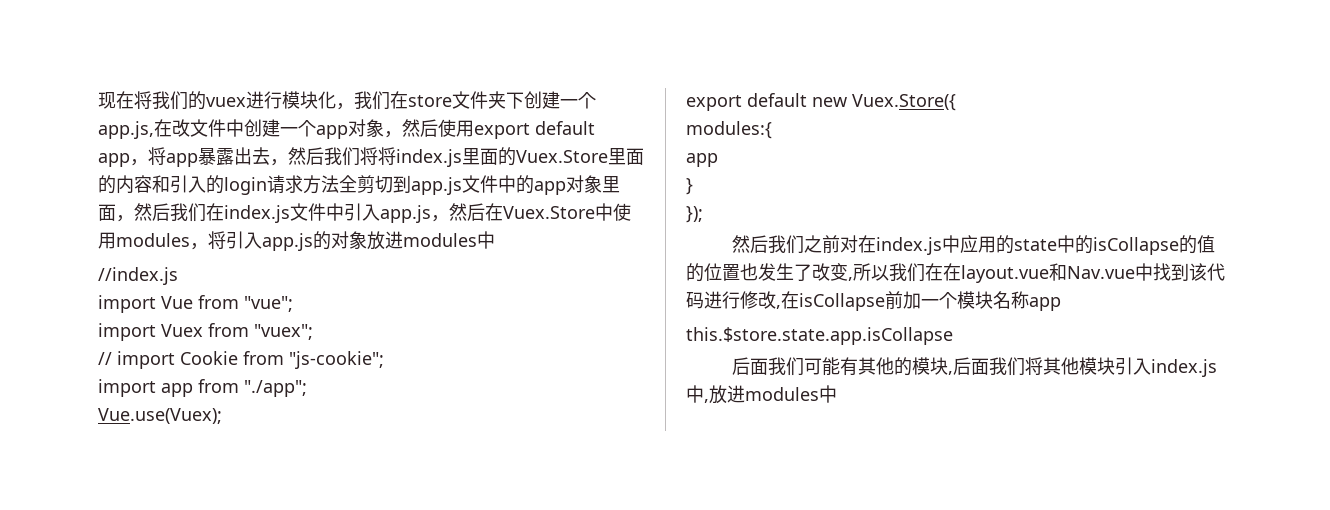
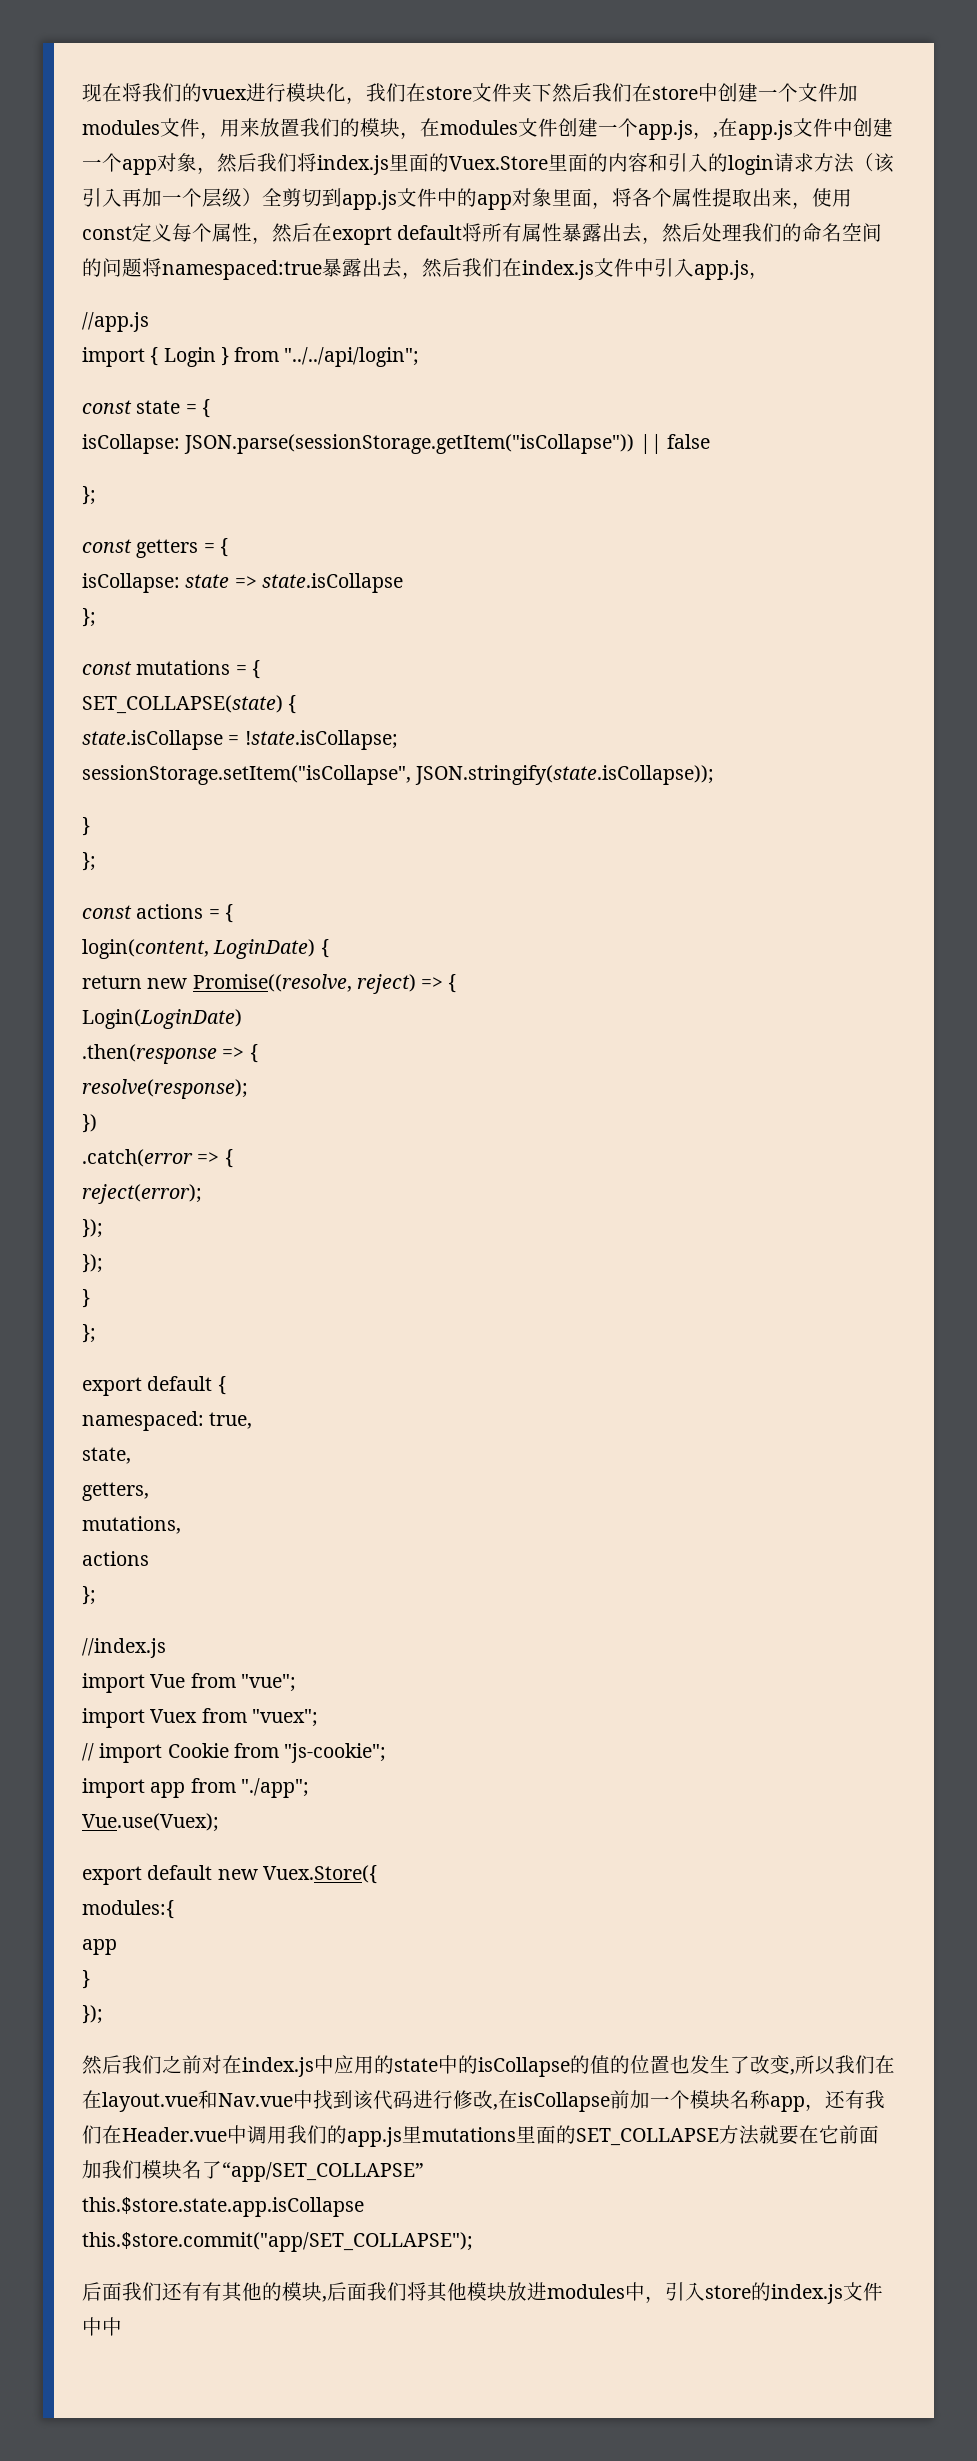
- 现在将我们的vuex进行模块化，我们在store文件夹下创建一个app.js,在改文件中创建一个app对象，然后使用export default app，将app暴露出去，然后我们将将index.js里面的Vuex.Store里面的内容和引入的login请求方法全剪切到app.js文件中的app对象里面，然后我们在index.js文件中引入app.js，然后在Vuex.Store中使用modules，将引入app.js的对象放进modules中
+ 现在将我们的vuex进行模块化，我们在store文件夹下然后我们在store中创建一个文件加modules文件，用来放置我们的模块，在modules文件创建一个app.js，,在app.js文件中创建一个app对象，然后我们将index.js里面的Vuex.Store里面的内容和引入的login请求方法（该引入再加一个层级）全剪切到app.js文件中的app对象里面，将各个属性提取出来，使用const定义每个属性，然后在exoprt default将所有属性暴露出去，然后处理我们的命名空间的问题将namespaced:true暴露出去，然后我们在index.js文件中引入app.js，
+ //app.js
+ import { Login } from "../../api/login";
+ const state = {
+ isCollapse: JSON.parse(sessionStorage.getItem("isCollapse")) || false
+ };
+ const getters = {
+ isCollapse: state => state.isCollapse
+ };
+ const mutations = {
+ SET_COLLAPSE(state) {
+ state.isCollapse = !state.isCollapse;
+ sessionStorage.setItem("isCollapse", JSON.stringify(state.isCollapse));
+ }
+ };
+ const actions = {
+ login(content, LoginDate) {
+ return new Promise((resolve, reject) => {
+ Login(LoginDate)
+ .then(response => {
+ resolve(response);
+ })
+ .catch(error => {
+ reject(error);
+ });
+ });
+ }
+ };
+ export default {
+ namespaced: true,
+ state,
+ getters,
+ mutations,
+ actions
+ };
- 然后我们之前对在index.js中应用的state中的isCollapse的值的位置也发生了改变,所以我们在在layout.vue和Nav.vue中找到该代码进行修改,在isCollapse前加一个模块名称app
+ 然后我们之前对在index.js中应用的state中的isCollapse的值的位置也发生了改变,所以我们在在layout.vue和Nav.vue中找到该代码进行修改,在isCollapse前加一个模块名称app，还有我们在Header.vue中调用我们的app.js里mutations里面的SET_COLLAPSE方法就要在它前面加我们模块名了“app/SET_COLLAPSE”
- 后面我们可能有其他的模块,后面我们将其他模块引入index.js中,放进modules中
+ this.$store.commit("app/SET_COLLAPSE");
+ 后面我们还有有其他的模块,后面我们将其他模块放进modules中，引入store的index.js文件中中

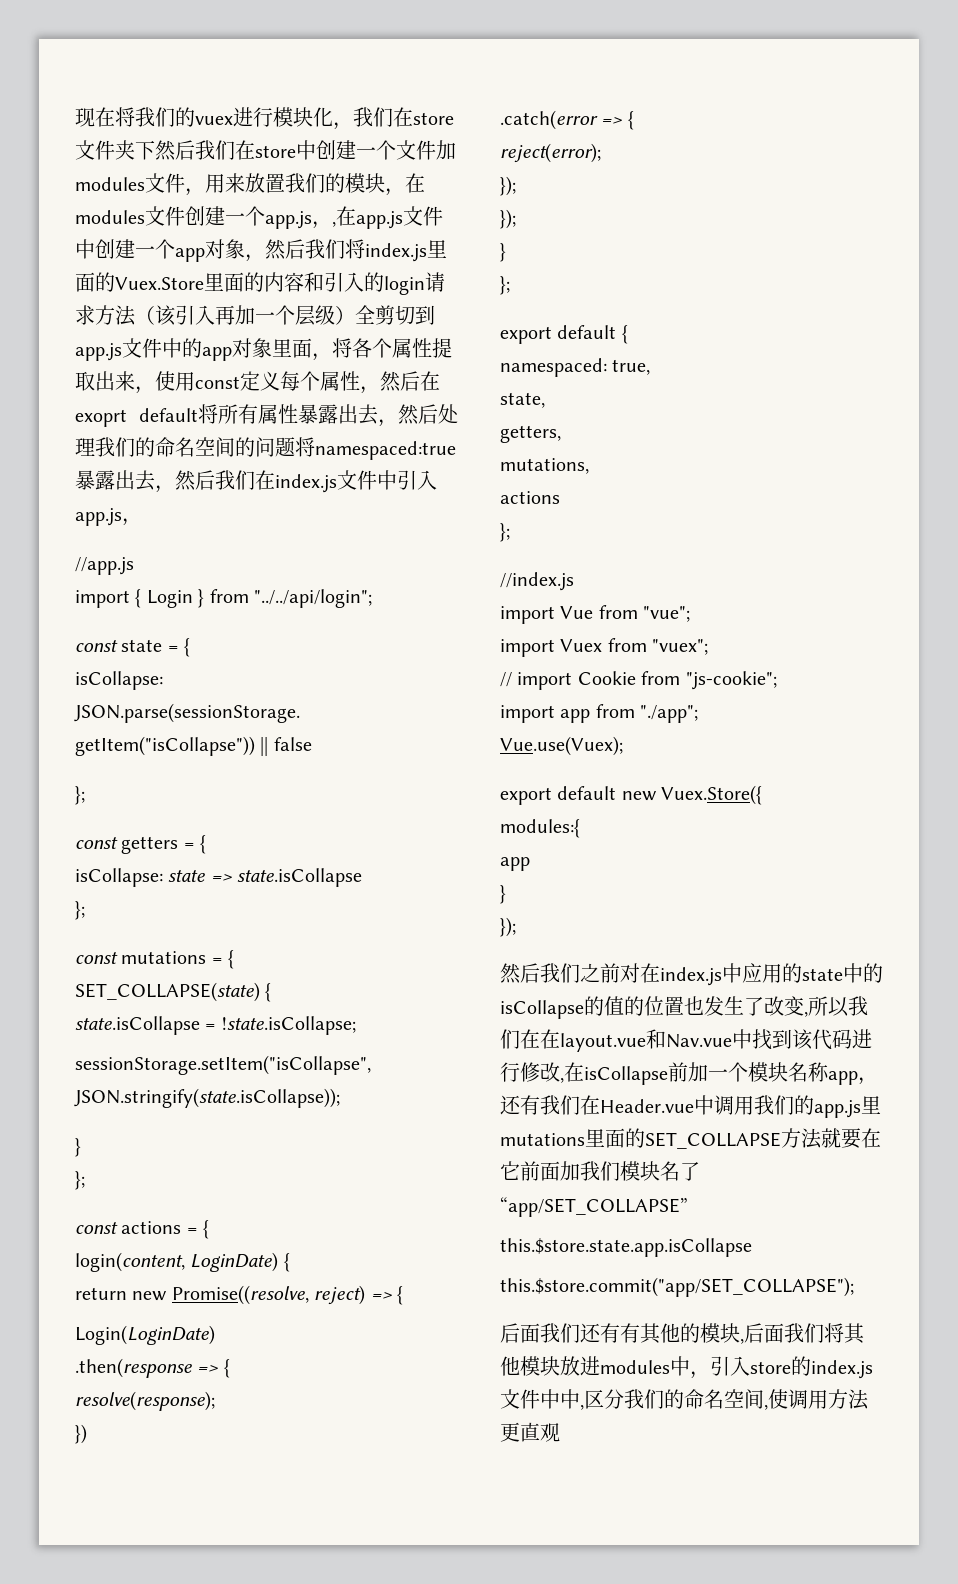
- 后面我们还有有其他的模块,后面我们将其他模块放进modules中，引入store的index.js文件中中
+ 后面我们还有有其他的模块,后面我们将其他模块放进modules中，引入store的index.js文件中中,区分我们的命名空间,使调用方法更直观

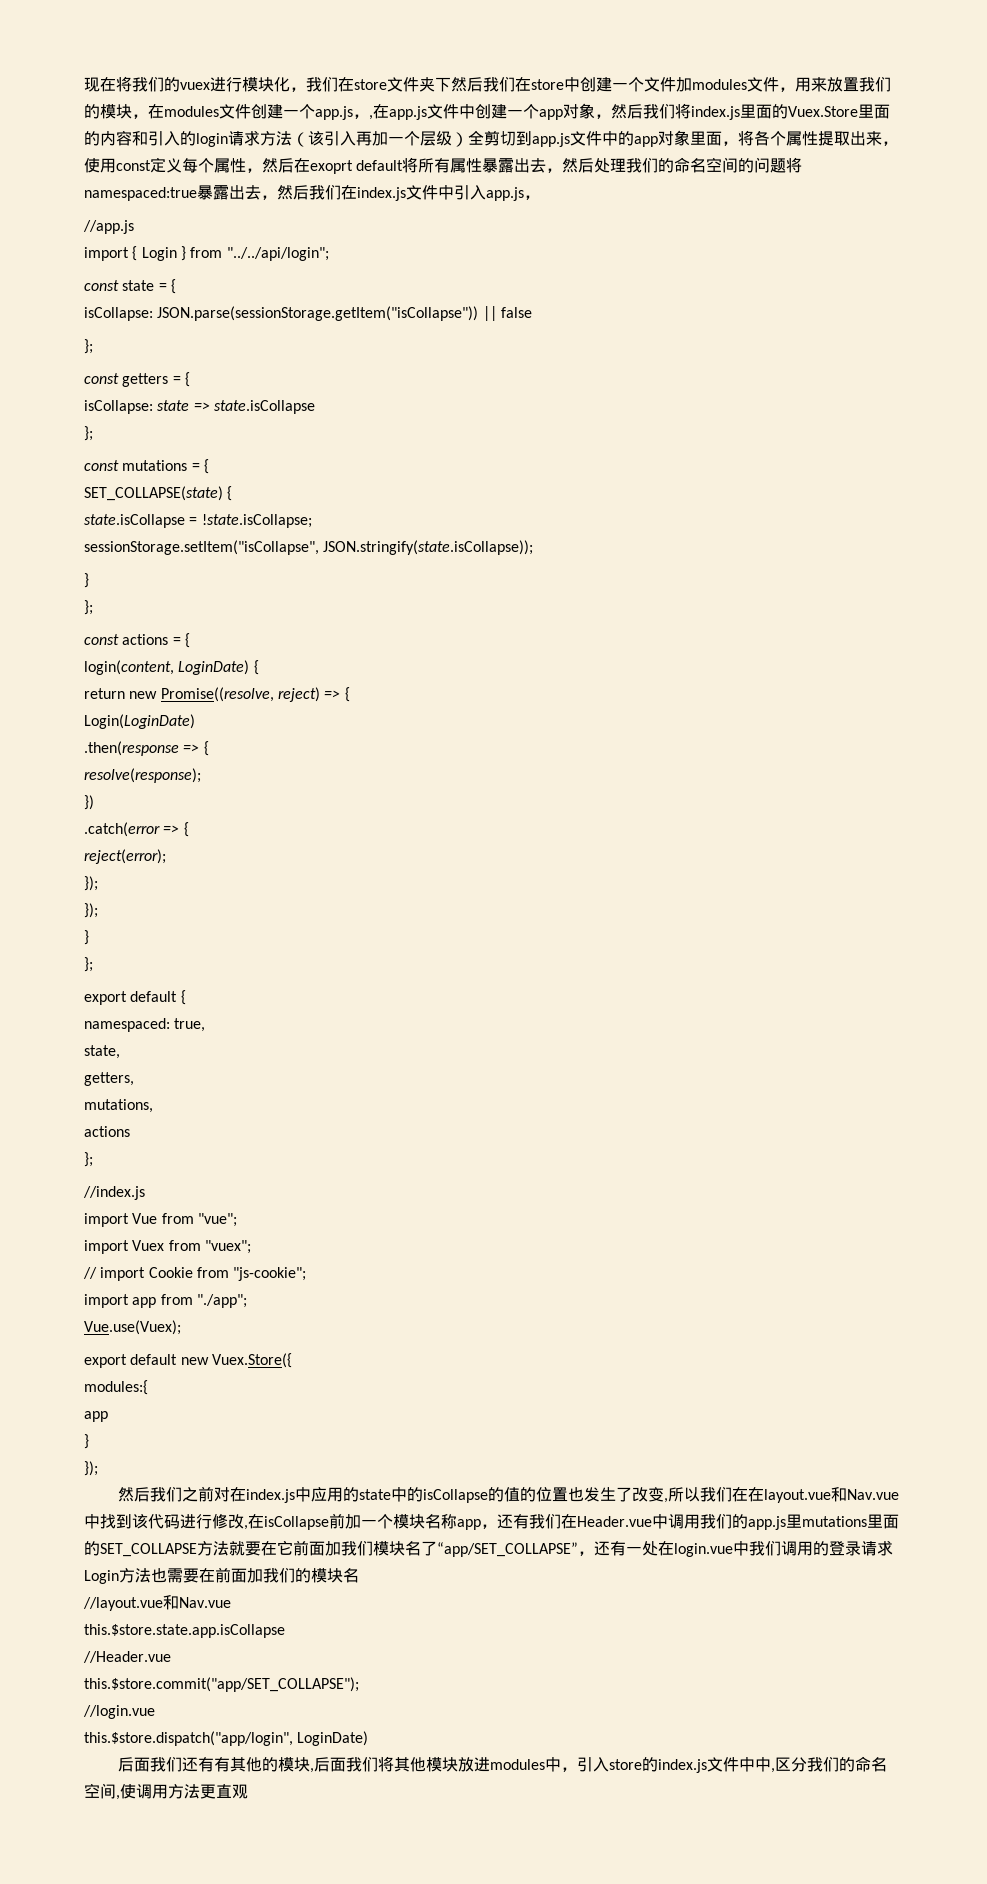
- 然后我们之前对在index.js中应用的state中的isCollapse的值的位置也发生了改变,所以我们在在layout.vue和Nav.vue中找到该代码进行修改,在isCollapse前加一个模块名称app，还有我们在Header.vue中调用我们的app.js里mutations里面的SET_COLLAPSE方法就要在它前面加我们模块名了“app/SET_COLLAPSE”
+ 然后我们之前对在index.js中应用的state中的isCollapse的值的位置也发生了改变,所以我们在在layout.vue和Nav.vue中找到该代码进行修改,在isCollapse前加一个模块名称app，还有我们在Header.vue中调用我们的app.js里mutations里面的SET_COLLAPSE方法就要在它前面加我们模块名了“app/SET_COLLAPSE”，还有一处在login.vue中我们调用的登录请求Login方法也需要在前面加我们的模块名
+ //layout.vue和Nav.vue
+ //Header.vue
+ //login.vue
+ this.$store.dispatch("app/login", LoginDate)

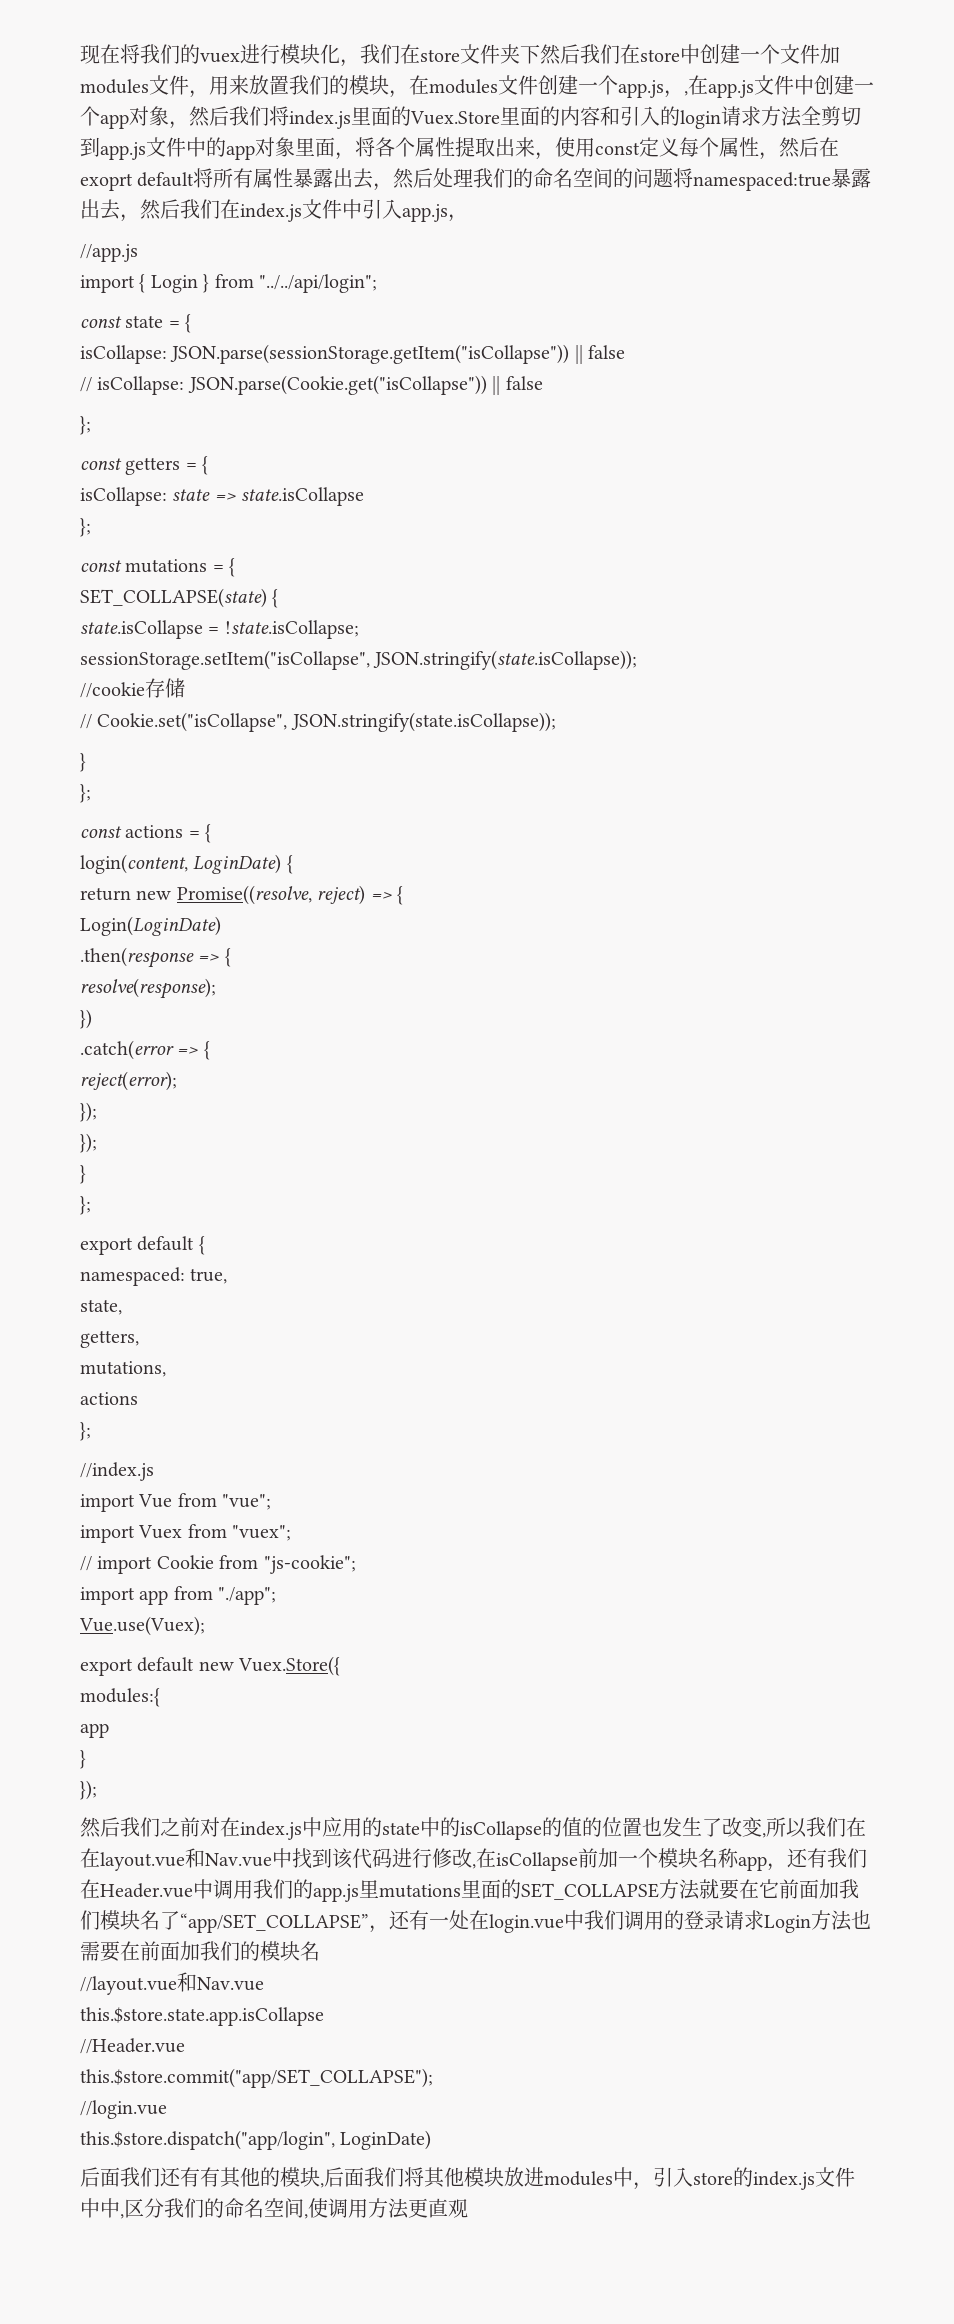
- 现在将我们的vuex进行模块化，我们在store文件夹下然后我们在store中创建一个文件加modules文件，用来放置我们的模块，在modules文件创建一个app.js，,在app.js文件中创建一个app对象，然后我们将index.js里面的Vuex.Store里面的内容和引入的login请求方法（该引入再加一个层级）全剪切到app.js文件中的app对象里面，将各个属性提取出来，使用const定义每个属性，然后在exoprt default将所有属性暴露出去，然后处理我们的命名空间的问题将namespaced:true暴露出去，然后我们在index.js文件中引入app.js，
+ 现在将我们的vuex进行模块化，我们在store文件夹下然后我们在store中创建一个文件加modules文件，用来放置我们的模块，在modules文件创建一个app.js，,在app.js文件中创建一个app对象，然后我们将index.js里面的Vuex.Store里面的内容和引入的login请求方法全剪切到app.js文件中的app对象里面，将各个属性提取出来，使用const定义每个属性，然后在exoprt default将所有属性暴露出去，然后处理我们的命名空间的问题将namespaced:true暴露出去，然后我们在index.js文件中引入app.js，
+ // isCollapse: JSON.parse(Cookie.get("isCollapse")) || false
+ //cookie存储
+ // Cookie.set("isCollapse", JSON.stringify(state.isCollapse));

